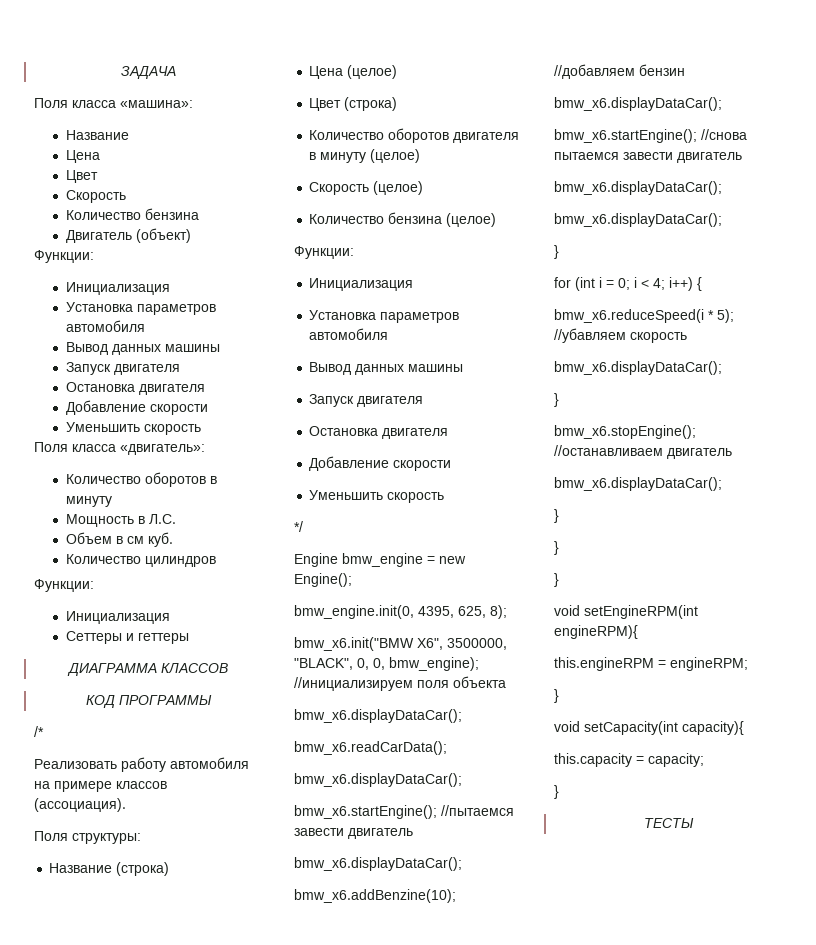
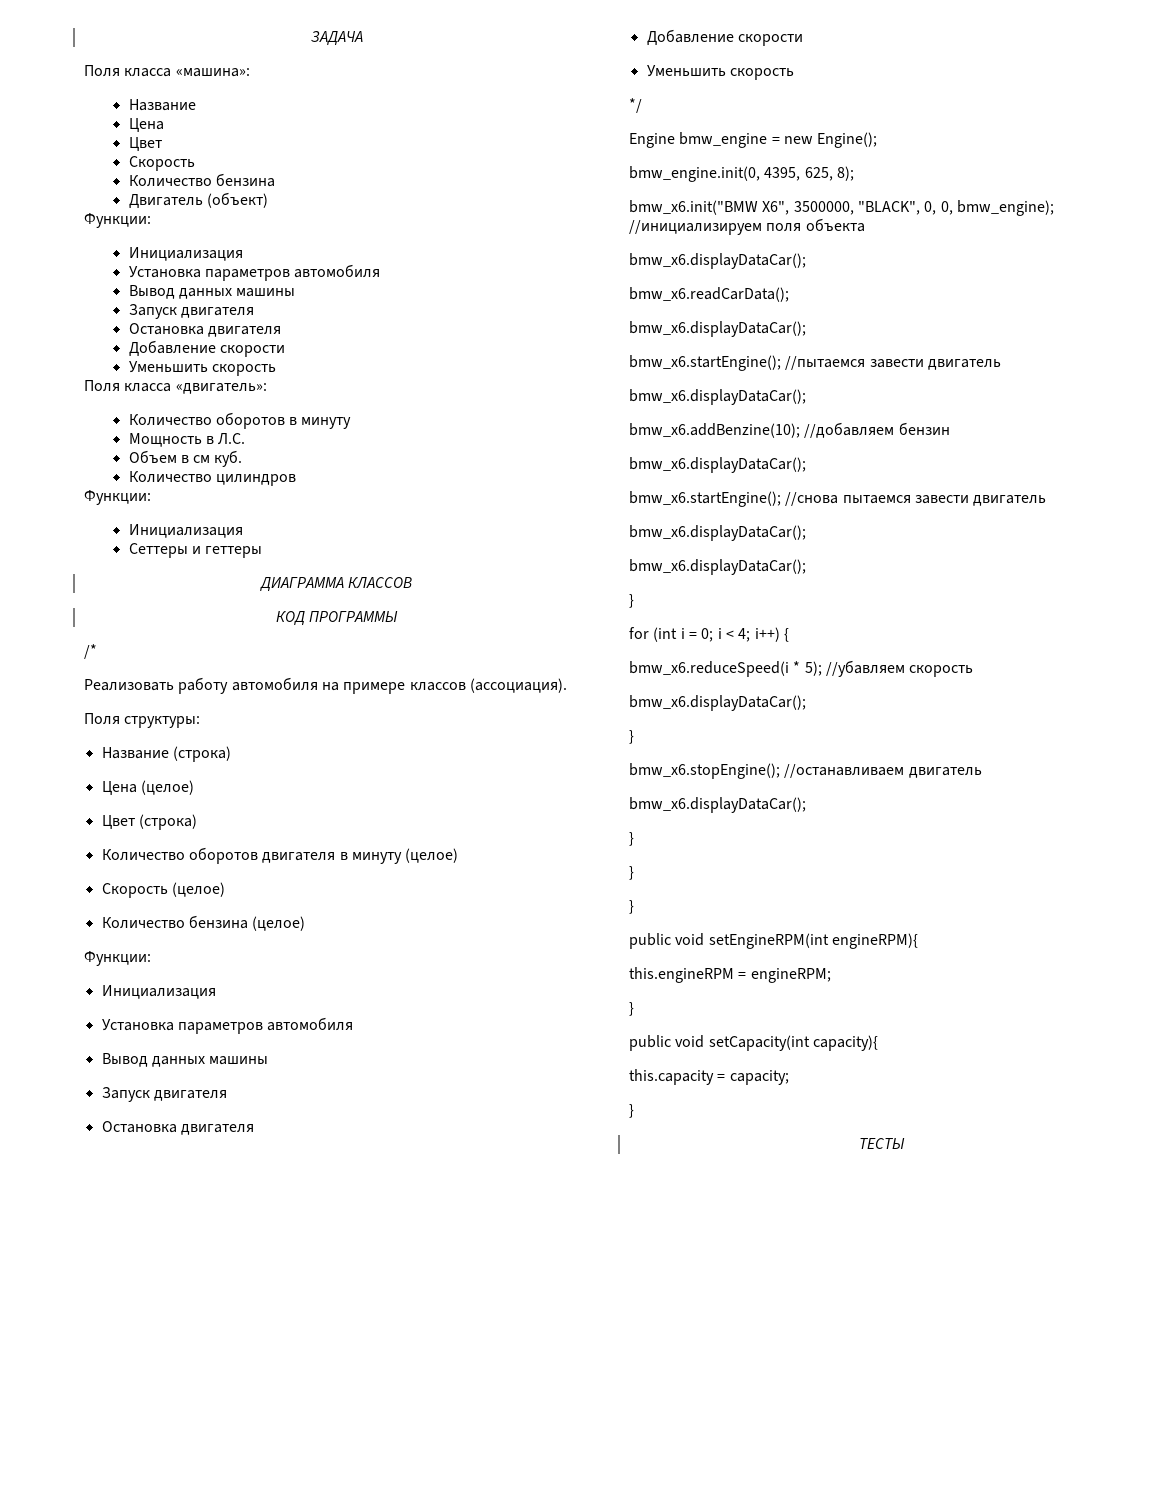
- void setEngineRPM(int engineRPM){
+ public void setEngineRPM(int engineRPM){
- void setCapacity(int capacity){
+ public void setCapacity(int capacity){

